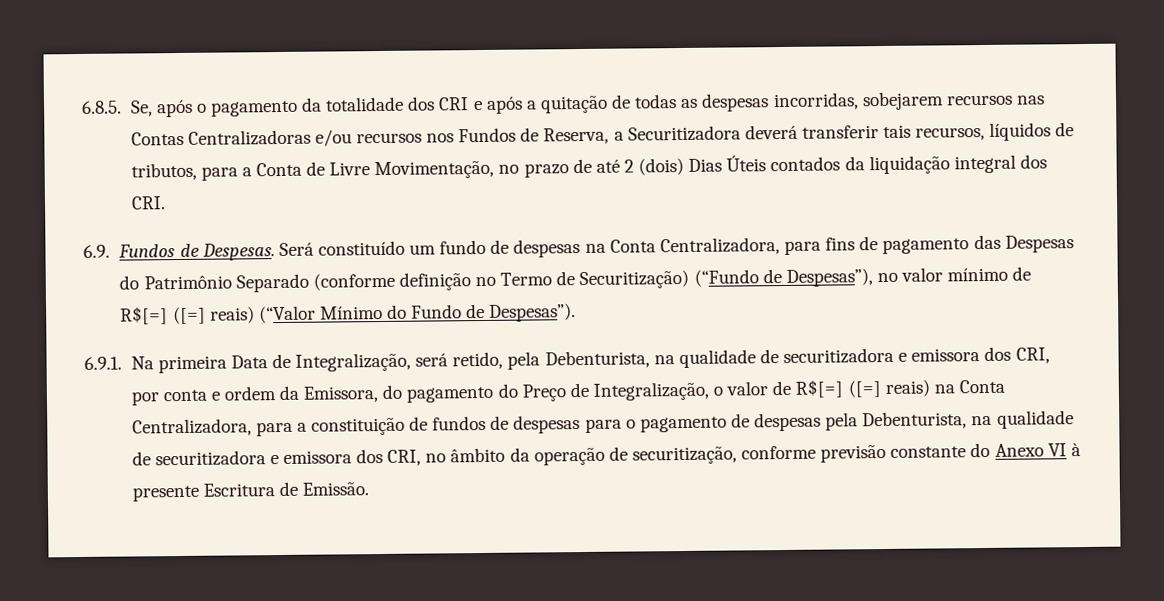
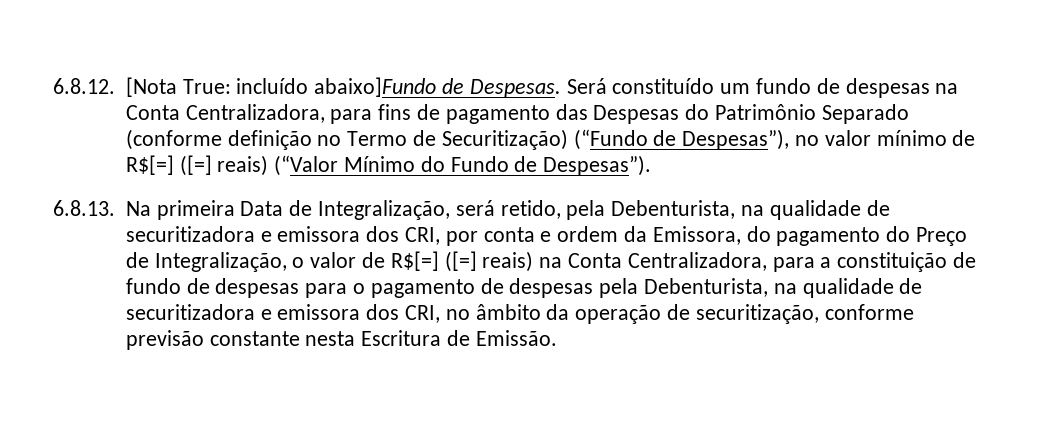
- 6.8.5. Se, após o pagamento da totalidade dos CRI e após a quitação de todas as despesas incorridas, sobejarem recursos nas Contas Centralizadoras e/ou recursos nos Fundos de Reserva, a Securitizadora deverá transferir tais recursos, líquidos de tributos, para a Conta de Livre Movimentação, no prazo de até 2 (dois) Dias Úteis contados da liquidação integral dos CRI.
- 6.9. Fundos de Despesas.
+ 6.8.12. [Nota True: incluído abaixo]Fundo de Despesas.
- 6.9.1. Na primeira Data de Integralização, será retido, pela Debenturista, na qualidade de securitizadora e emissora dos CRI, por conta e ordem da Emissora, do pagamento do Preço de Integralização, o valor de R$[=] ([=] reais) na Conta Centralizadora, para a constituição de fundos de despesas para o pagamento de despesas pela Debenturista, na qualidade de securitizadora e emissora dos CRI, no âmbito da operação de securitização, conforme previsão constante do Anexo VI à presente Escritura de Emissão.
+ 6.8.13. Na primeira Data de Integralização, será retido, pela Debenturista, na qualidade de securitizadora e emissora dos CRI, por conta e ordem da Emissora, do pagamento do Preço de Integralização, o valor de R$[=] ([=] reais) na Conta Centralizadora, para a constituição de fundo de despesas para o pagamento de despesas pela Debenturista, na qualidade de securitizadora e emissora dos CRI, no âmbito da operação de securitização, conforme previsão constante nesta Escritura de Emissão.

